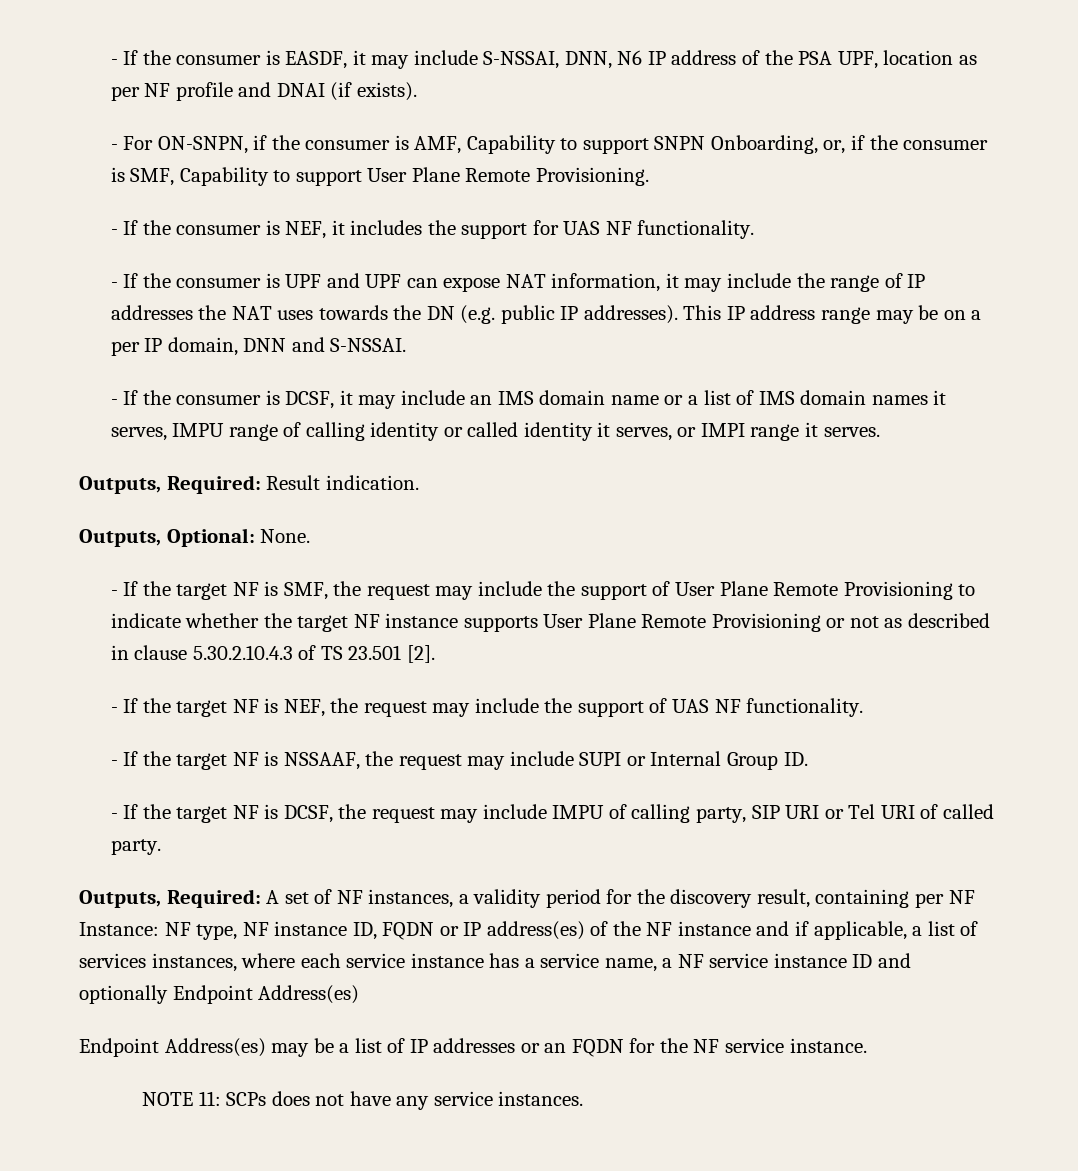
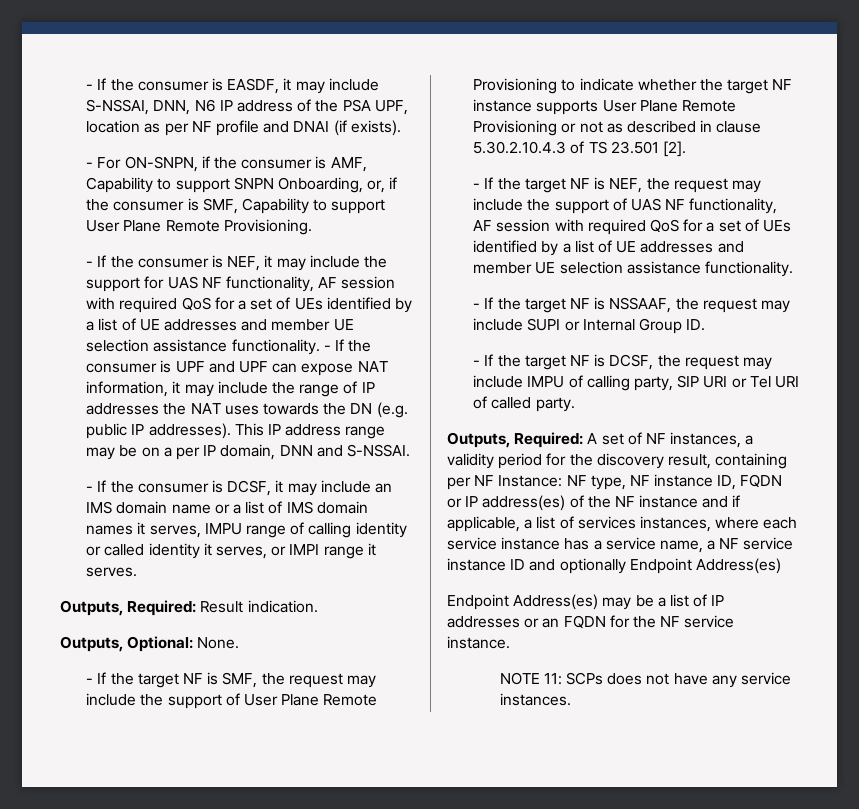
- - If the consumer is NEF, it includes the support for UAS NF functionality.
- - If the consumer is UPF and UPF can expose NAT information, it may include the range of IP addresses the NAT uses towards the DN (e.g. public IP addresses).
+ - If the consumer is NEF, it may include the support for UAS NF functionality, AF session with required QoS for a set of UEs identified by a list of UE addresses and member UE selection assistance functionality. - If the consumer is UPF and UPF can expose NAT information, it may include the range of IP addresses the NAT uses towards the DN (e.g. public IP addresses).
- - If the target NF is NEF, the request may include the support of UAS NF functionality.
+ - If the target NF is NEF, the request may include the support of UAS NF functionality, AF session with required QoS for a set of UEs identified by a list of UE addresses and member UE selection assistance functionality.

